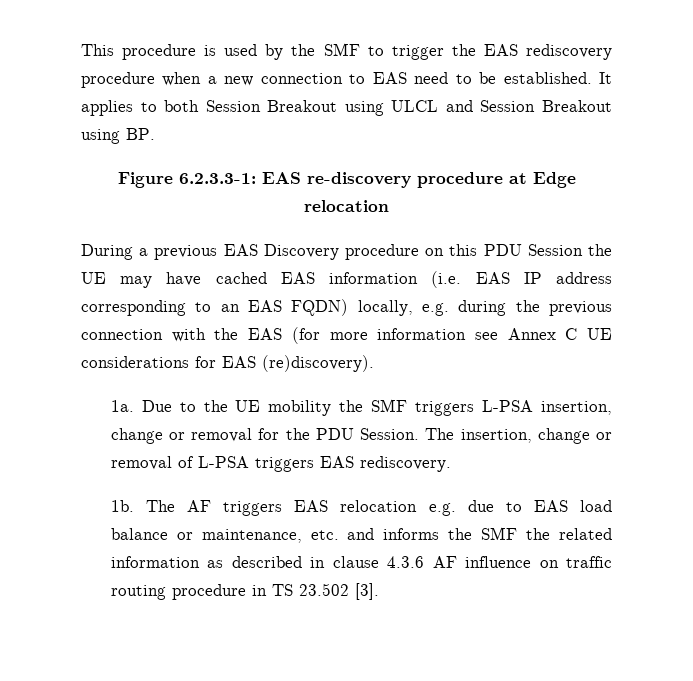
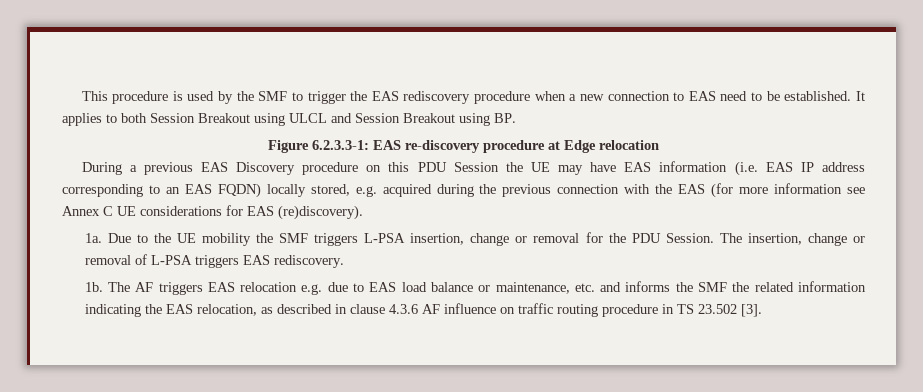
- During a previous EAS Discovery procedure on this PDU Session the UE may have cached EAS information (i.e. EAS IP address corresponding to an EAS FQDN) locally, e.g. during the previous connection with the EAS (for more information see Annex C UE considerations for EAS (re)discovery).
+ During a previous EAS Discovery procedure on this PDU Session the UE may have EAS information (i.e. EAS IP address corresponding to an EAS FQDN) locally stored, e.g. acquired during the previous connection with the EAS (for more information see Annex C UE considerations for EAS (re)discovery).
- The AF triggers EAS relocation e.g. due to EAS load balance or maintenance, etc. and informs the SMF the related information as described in clause 4.3.6 AF influence on traffic routing procedure in TS 23.502 [3].
+ The AF triggers EAS relocation e.g. due to EAS load balance or maintenance, etc. and informs the SMF the related information indicating the EAS relocation, as described in clause 4.3.6 AF influence on traffic routing procedure in TS 23.502 [3].

